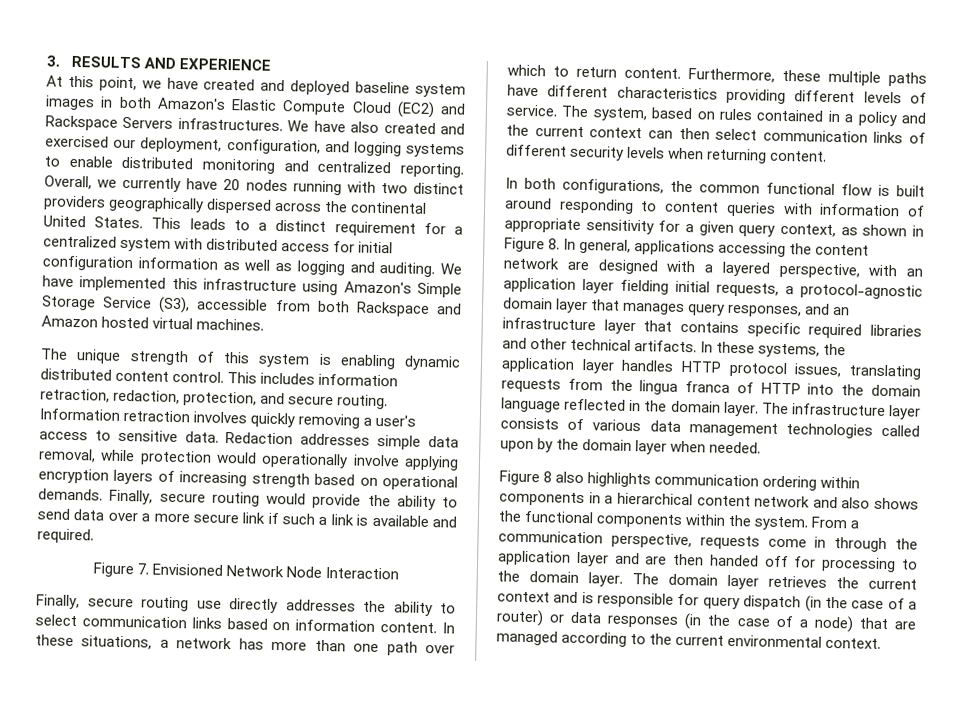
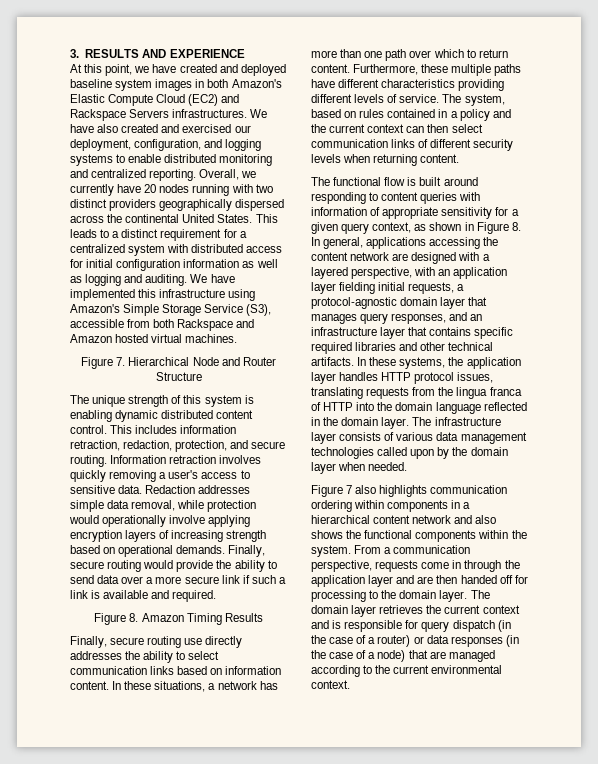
+ Figure 7. Hierarchical Node and Router Structure
- Figure 7. Envisioned Network Node Interaction
+ Figure 8. Amazon Timing Results
- In both configurations, the common functional flow is built around responding to content queries with information of appropriate sensitivity for a given query context, as shown in Figure 8. In general, applications accessing the content network are designed with a layered perspective, with an application layer fielding initial requests, a protocol-agnostic domain layer that manages query responses, and an infrastructure layer that contains specific required libraries and other technical artifacts.
+ The functional flow is built around responding to content queries with information of appropriate sensitivity for a given query context, as shown in Figure 8. In general, applications accessing the content network are designed with a layered perspective, with an application layer fielding initial requests, a protocol-agnostic domain layer that manages query responses, and an infrastructure layer that contains specific required libraries and other technical artifacts.
- Figure 8 also highlights communication ordering within components in a hierarchical content network and also shows the functional components within the system.
+ Figure 7 also highlights communication ordering within components in a hierarchical content network and also shows the functional components within the system.

